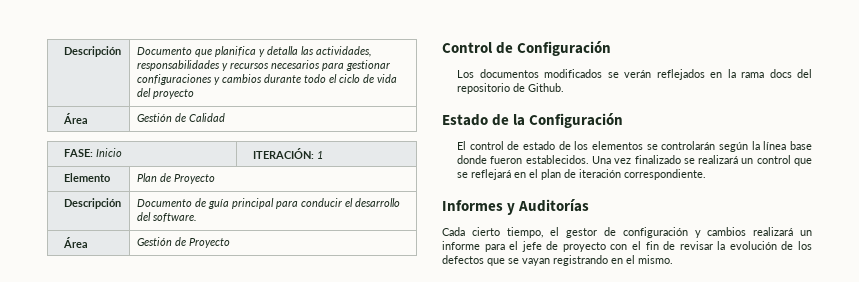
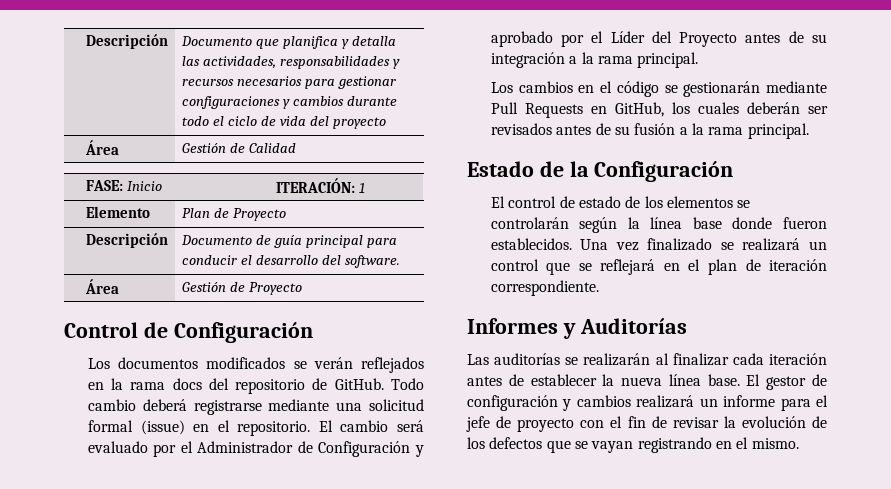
- Los documentos modificados se verán reflejados en la rama docs del repositorio de Github.
+ Los documentos modificados se verán reflejados en la rama docs del repositorio de GitHub. Todo cambio deberá registrarse mediante una solicitud formal (issue) en el repositorio. El cambio será evaluado por el Administrador de Configuración y aprobado por el Líder del Proyecto antes de su integración a la rama principal.
+ Los cambios en el código se gestionarán mediante Pull Requests en GitHub, los cuales deberán ser revisados antes de su fusión a la rama principal.
- Cada cierto tiempo, el gestor de configuración y cambios realizará un informe para el jefe de proyecto con el fin de revisar la evolución de los defectos que se vayan registrando en el mismo.
+ Las auditorías se realizarán al finalizar cada iteración antes de establecer la nueva línea base. El gestor de configuración y cambios realizará un informe para el jefe de proyecto con el fin de revisar la evolución de los defectos que se vayan registrando en el mismo.

